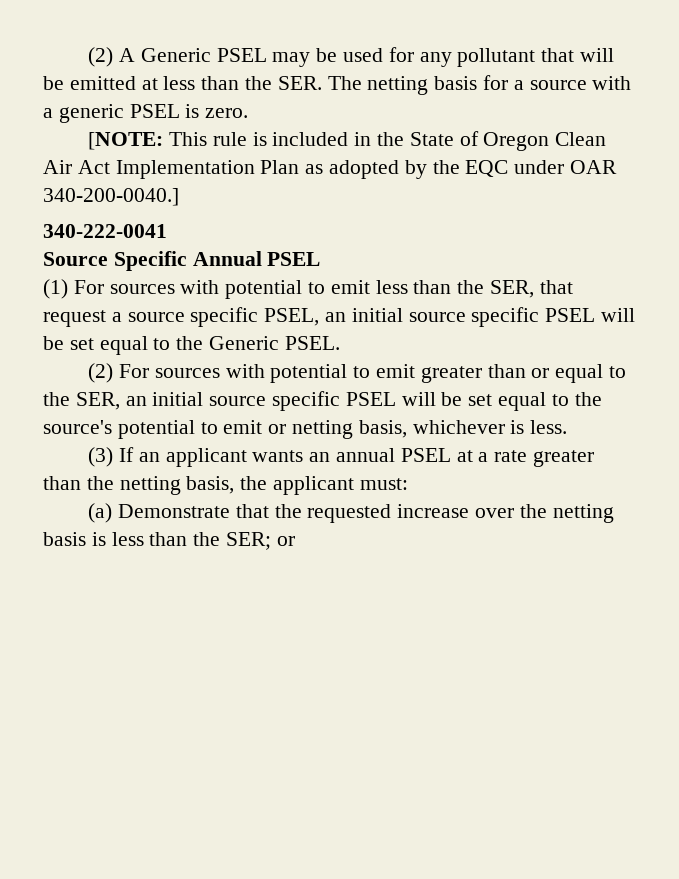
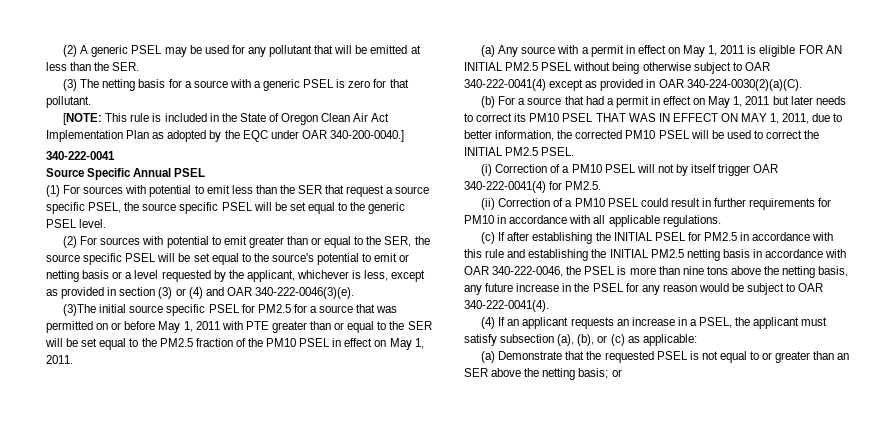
- (2) A Generic PSEL may be used for any pollutant that will be emitted at less than the SER. The netting basis for a source with a generic PSEL is zero.
+ (2) A generic PSEL may be used for any pollutant that will be emitted at less than the SER.
+ (3) The netting basis for a source with a generic PSEL is zero for that pollutant.
- (1) For sources with potential to emit less than the SER, that request a source specific PSEL, an initial source specific PSEL will be set equal to the Generic PSEL.
+ (1) For sources with potential to emit less than the SER that request a source specific PSEL, the source specific PSEL will be set equal to the generic PSEL level.
- (2) For sources with potential to emit greater than or equal to the SER, an initial source specific PSEL will be set equal to the source's potential to emit or netting basis, whichever is less.
- (3) If an applicant wants an annual PSEL at a rate greater than the netting basis, the applicant must:
+ (2) For sources with potential to emit greater than or equal to the SER, the source specific PSEL will be set equal to the source's potential to emit or netting basis or a level requested by the applicant, whichever is less, except as provided in section (3) or (4) and OAR 340-222-0046(3)(e).
+ (3)The initial source specific PSEL for PM2.5 for a source that was permitted on or before May 1, 2011 with PTE greater than or equal to the SER will be set equal to the PM2.5 fraction of the PM10 PSEL in effect on May 1, 2011.
+ (a) Any source with a permit in effect on May 1, 2011 is eligible FOR AN INITIAL PM2.5 PSEL without being otherwise subject to OAR 340-222-0041(4) except as provided in OAR 340-224-0030(2)(a)(C).
+ (b) For a source that had a permit in effect on May 1, 2011 but later needs to correct its PM10 PSEL THAT WAS IN EFFECT ON MAY 1, 2011, due to better information, the corrected PM10 PSEL will be used to correct the INITIAL PM2.5 PSEL.
+ (i) Correction of a PM10 PSEL will not by itself trigger OAR 340-222-0041(4) for PM2.5.
+ (ii) Correction of a PM10 PSEL could result in further requirements for PM10 in accordance with all applicable regulations.
+ (c) If after establishing the INITIAL PSEL for PM2.5 in accordance with this rule and establishing the INITIAL PM2.5 netting basis in accordance with OAR 340-222-0046, the PSEL is more than nine tons above the netting basis, any future increase in the PSEL for any reason would be subject to OAR 340-222-0041(4).
+ (4) If an applicant requests an increase in a PSEL, the applicant must satisfy subsection (a), (b), or (c) as applicable:
- (a) Demonstrate that the requested increase over the netting basis is less than the SER; or
+ (a) Demonstrate that the requested PSEL is not equal to or greater than an SER above the netting basis; or

